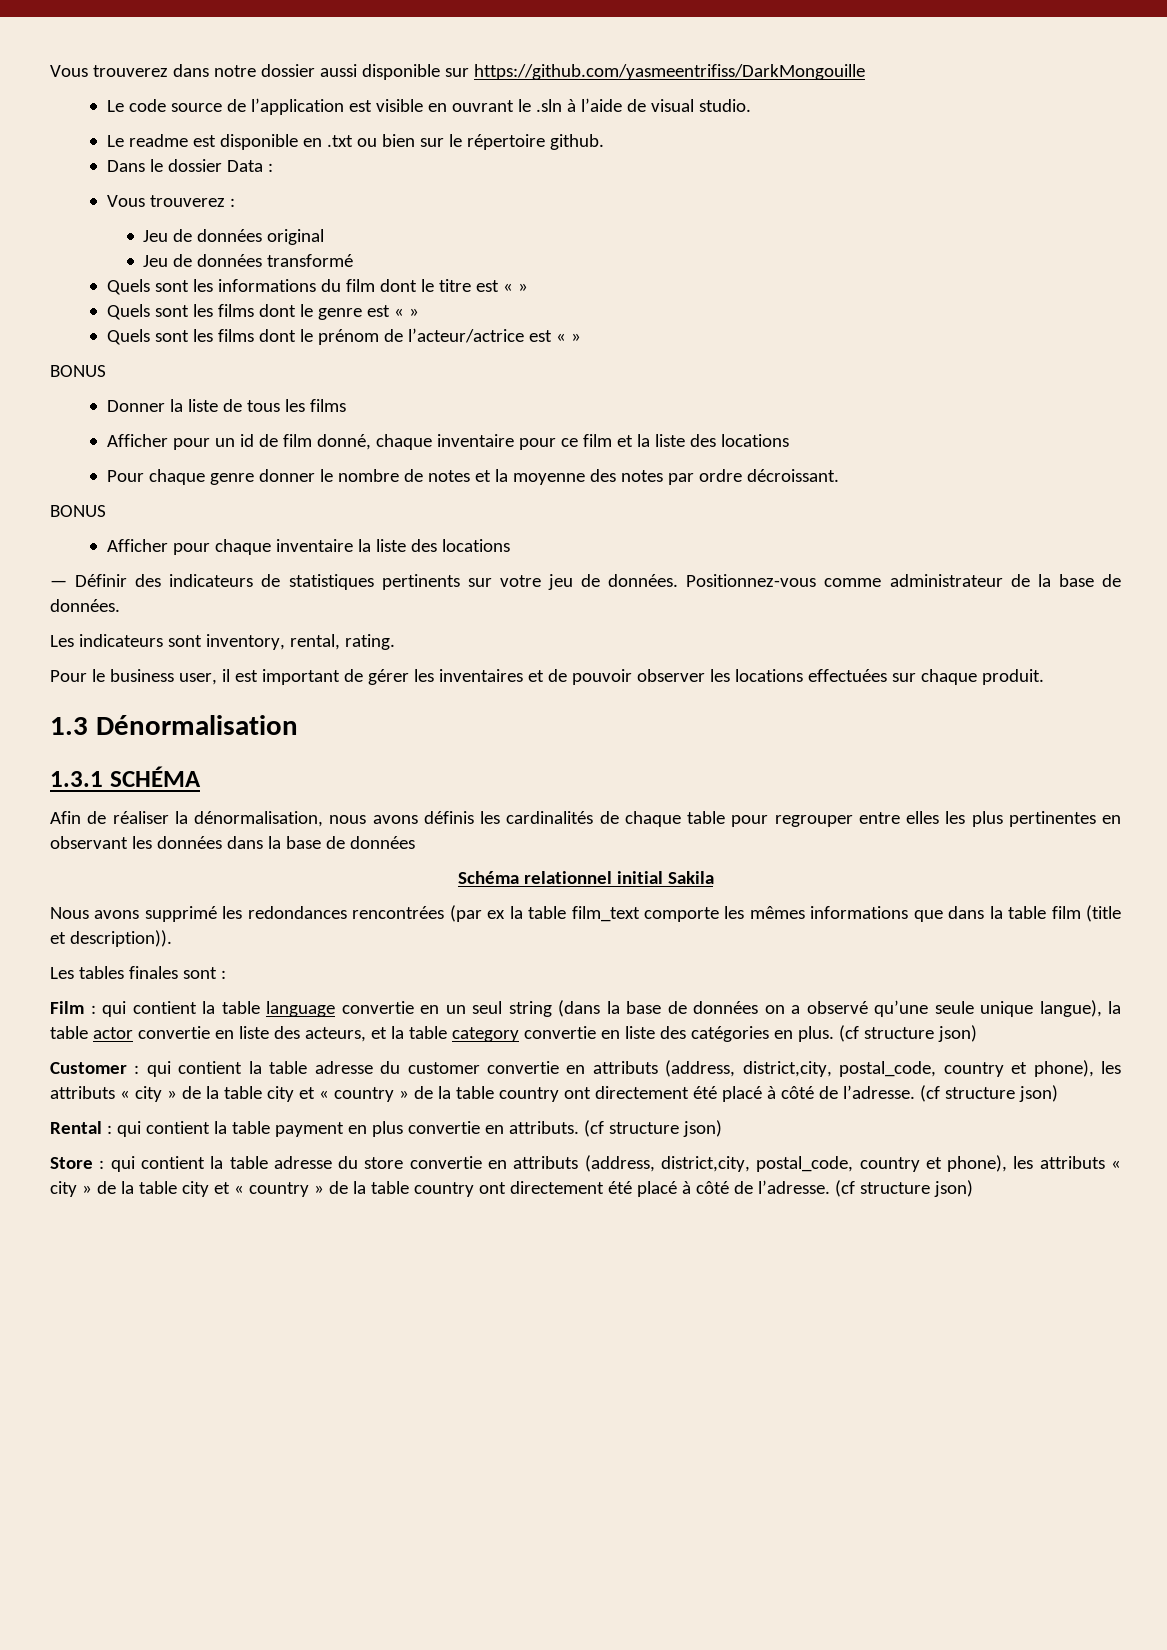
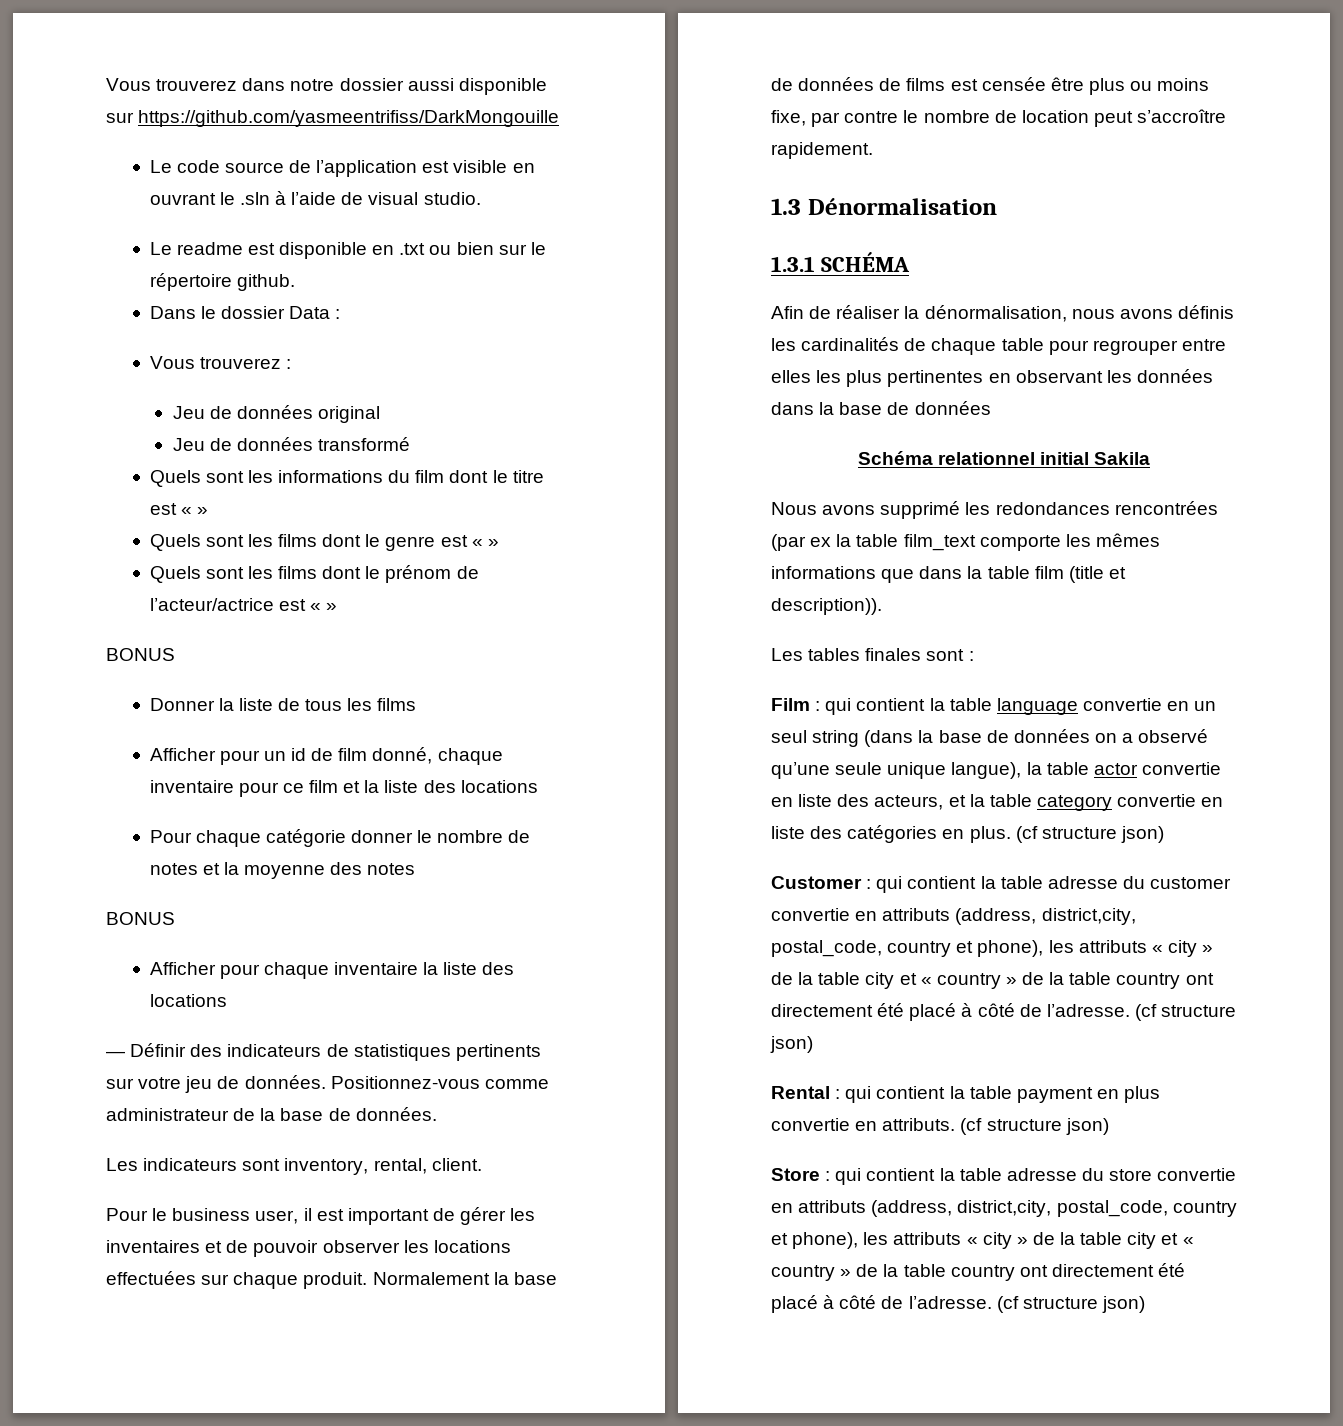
- Pour chaque genre donner le nombre de notes et la moyenne des notes par ordre décroissant.
+ Pour chaque catégorie donner le nombre de notes et la moyenne des notes
- Les indicateurs sont inventory, rental, rating.
+ Les indicateurs sont inventory, rental, client.
+ Normalement la base de données de films est censée être plus ou moins fixe, par contre le nombre de location peut s’accroître rapidement.

